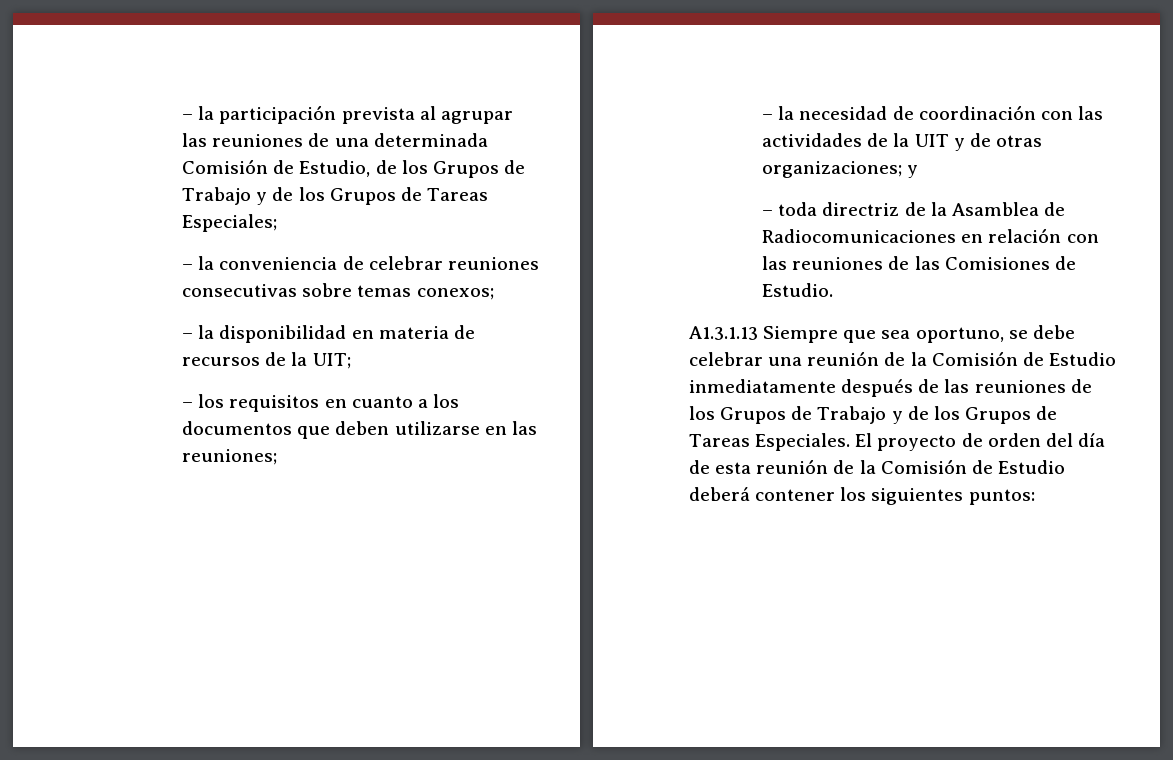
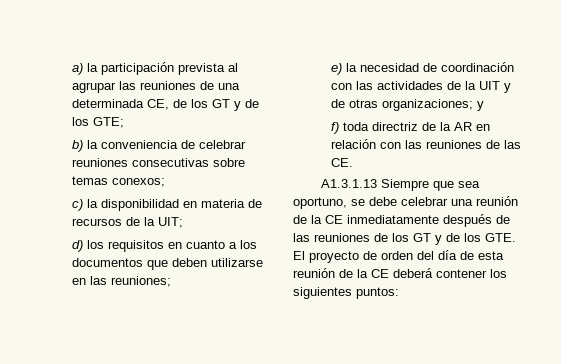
- – la participación prevista al agrupar las reuniones de una determinada Comisión de Estudio, de los Grupos de Trabajo y de los Grupos de Tareas Especiales;
- – la conveniencia de celebrar reuniones consecutivas sobre temas conexos;
+ a) la participación prevista al agrupar las reuniones de una determinada CE, de los GT y de los GTE;
+ b) la conveniencia de celebrar reuniones consecutivas sobre temas conexos;
- – la disponibilidad en materia de recursos de la UIT;
+ c) la disponibilidad en materia de recursos de la UIT;
- – los requisitos en cuanto a los documentos que deben utilizarse en las reuniones;
+ d) los requisitos en cuanto a los documentos que deben utilizarse en las reuniones;
- – la necesidad de coordinación con las actividades de la UIT y de otras organizaciones; y
+ e) la necesidad de coordinación con las actividades de la UIT y de otras organizaciones; y
- – toda directriz de la Asamblea de Radiocomunicaciones en relación con las reuniones de las Comisiones de Estudio.
+ f) toda directriz de la AR en relación con las reuniones de las CE.
- A1.3.1.13 Siempre que sea oportuno, se debe celebrar una reunión de la Comisión de Estudio inmediatamente después de las reuniones de los Grupos de Trabajo y de los Grupos de Tareas Especiales. El proyecto de orden del día de esta reunión de la Comisión de Estudio deberá contener los siguientes puntos:
+ A1.3.1.13 Siempre que sea oportuno, se debe celebrar una reunión de la CE inmediatamente después de las reuniones de los GT y de los GTE. El proyecto de orden del día de esta reunión de la CE deberá contener los siguientes puntos:

